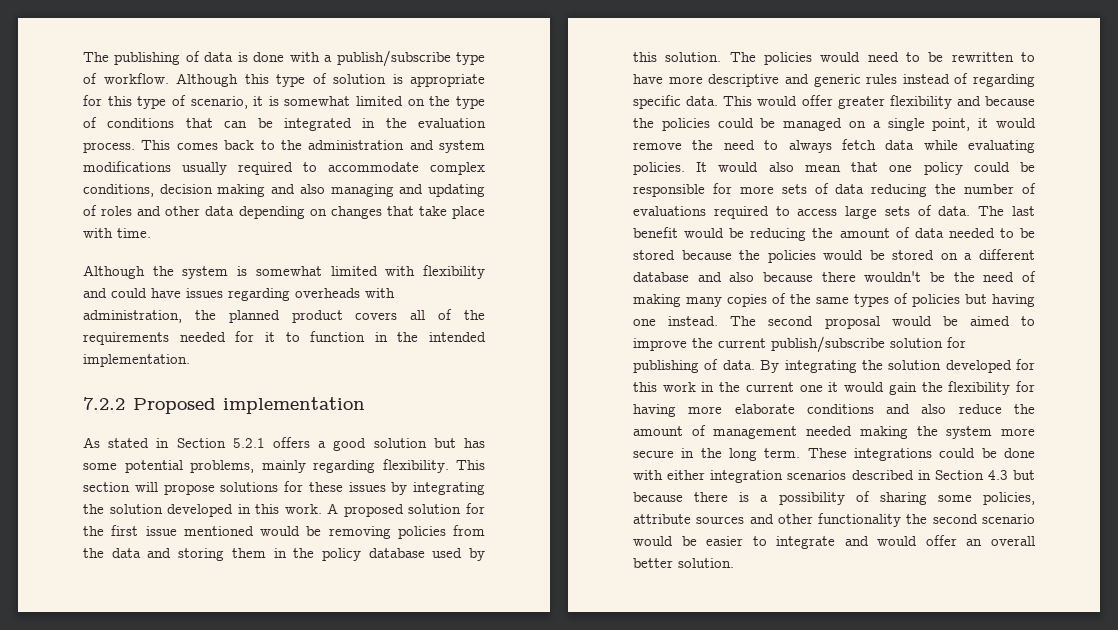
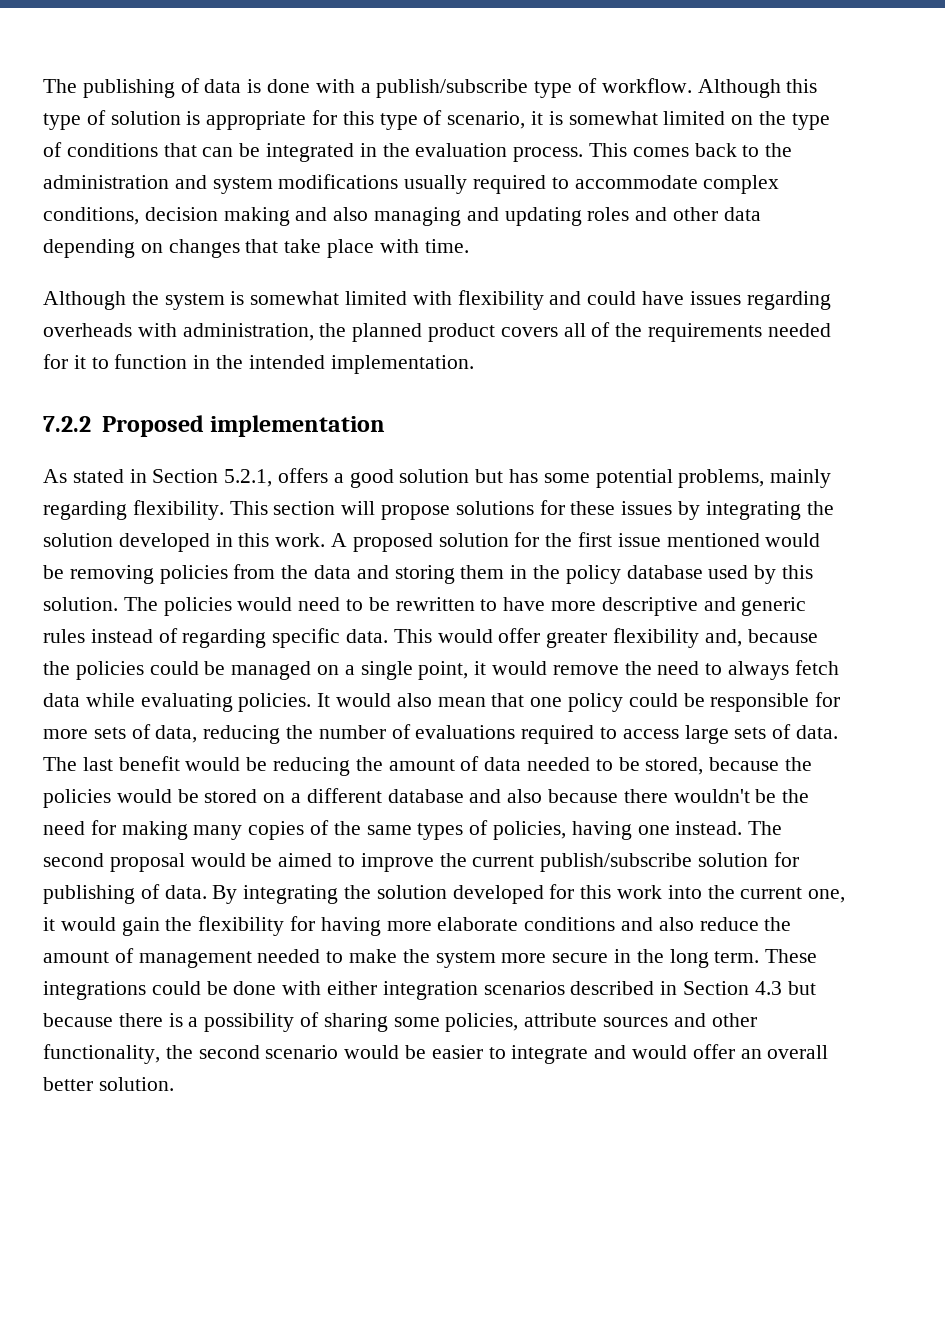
- This comes back to the administration and system modifications usually required to accommodate complex conditions, decision making and also managing and updating of roles and other data depending on changes that take place with time.
+ This comes back to the administration and system modifications usually required to accommodate complex conditions, decision making and also managing and updating roles and other data depending on changes that take place with time.
- As stated in Section 5.2.1 offers a good solution but has some potential problems, mainly regarding flexibility.
+ As stated in Section 5.2.1, offers a good solution but has some potential problems, mainly regarding flexibility.
- This would offer greater flexibility and because the policies could be managed on a single point, it would remove the need to always fetch data while evaluating policies.
+ This would offer greater flexibility and, because the policies could be managed on a single point, it would remove the need to always fetch data while evaluating policies.
- It would also mean that one policy could be responsible for more sets of data reducing the number of evaluations required to access large sets of data.
+ It would also mean that one policy could be responsible for more sets of data, reducing the number of evaluations required to access large sets of data.
- The last benefit would be reducing the amount of data needed to be stored because the policies would be stored on a different database and also because there wouldn't be the need of making many copies of the same types of policies but having one instead.
+ The last benefit would be reducing the amount of data needed to be stored, because the policies would be stored on a different database and also because there wouldn't be the need for making many copies of the same types of policies, having one instead.
- By integrating the solution developed for this work in the current one it would gain the flexibility for having more elaborate conditions and also reduce the amount of management needed making the system more secure in the long term.
+ By integrating the solution developed for this work into the current one, it would gain the flexibility for having more elaborate conditions and also reduce the amount of management needed to make the system more secure in the long term.
- These integrations could be done with either integration scenarios described in Section 4.3 but because there is a possibility of sharing some policies, attribute sources and other functionality the second scenario would be easier to integrate and would offer an overall better solution.
+ These integrations could be done with either integration scenarios described in Section 4.3 but because there is a possibility of sharing some policies, attribute sources and other functionality, the second scenario would be easier to integrate and would offer an overall better solution.

